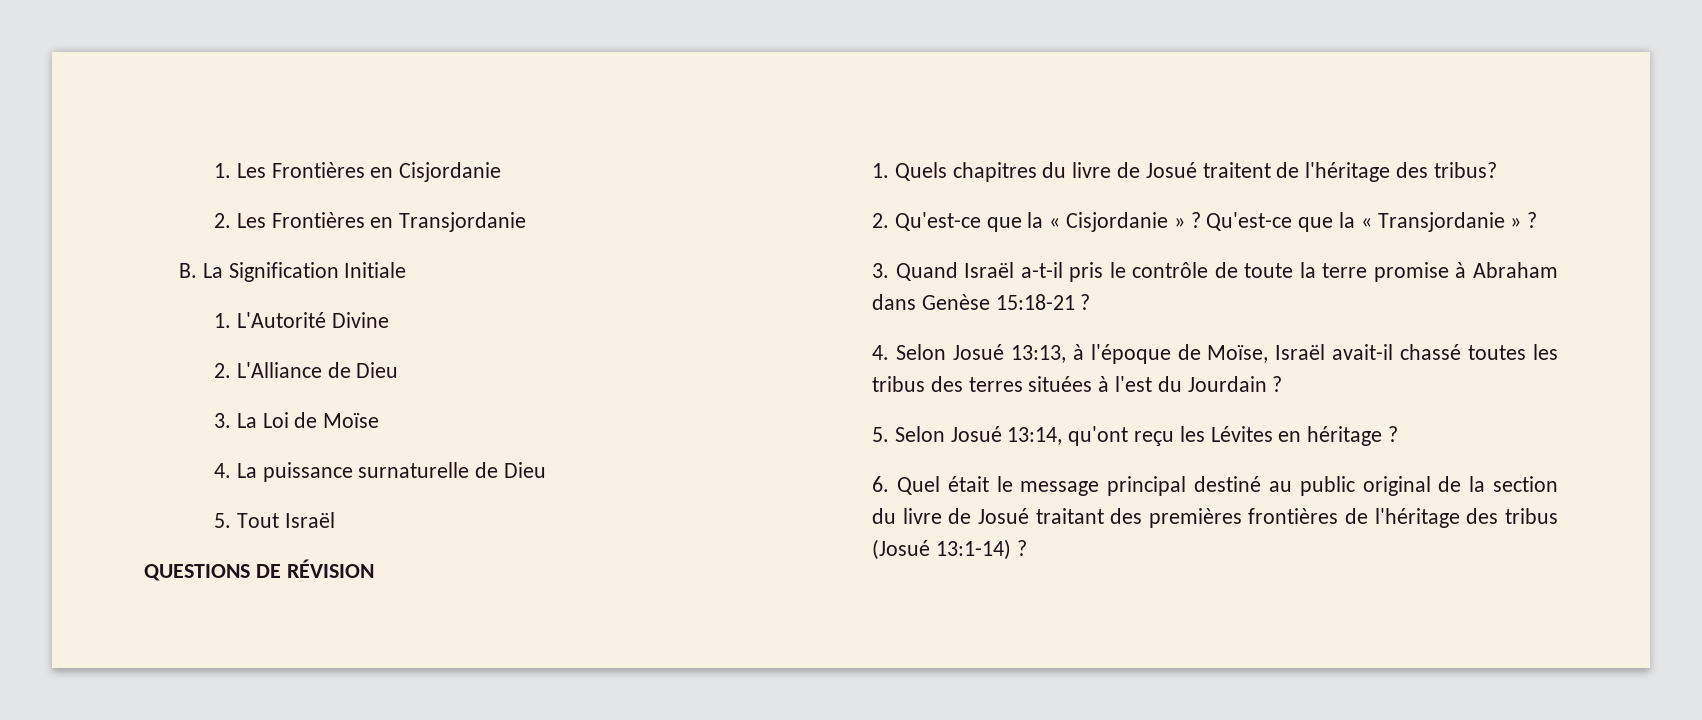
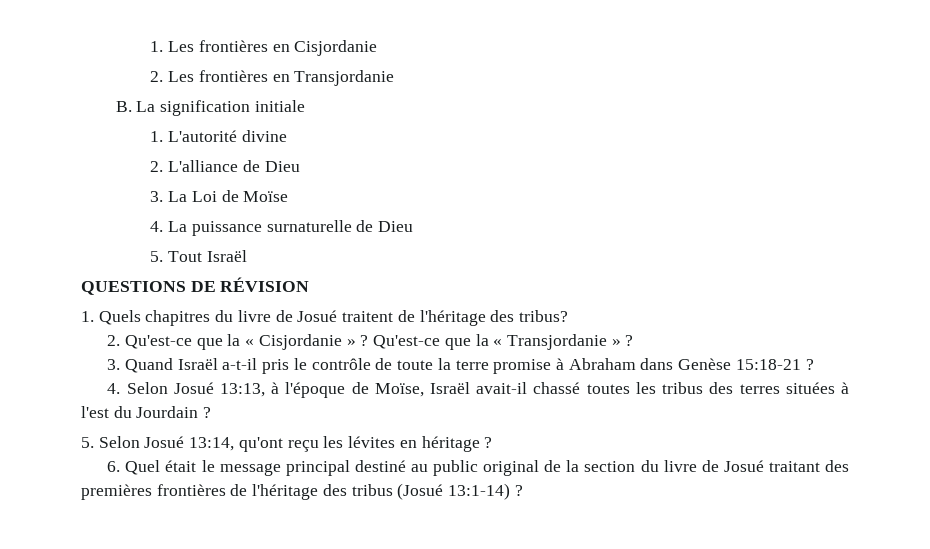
- 1. Les Frontières en Cisjordanie
+ 1. Les frontières en Cisjordanie
- 2. Les Frontières en Transjordanie
+ 2. Les frontières en Transjordanie
- B. La Signification Initiale
- 1. L'Autorité Divine
- 2. L'Alliance de Dieu
+ B. La signification initiale
+ 1. L'autorité divine
+ 2. L'alliance de Dieu
- 5. Selon Josué 13:14, qu'ont reçu les Lévites en héritage ?
+ 5. Selon Josué 13:14, qu'ont reçu les lévites en héritage ?

